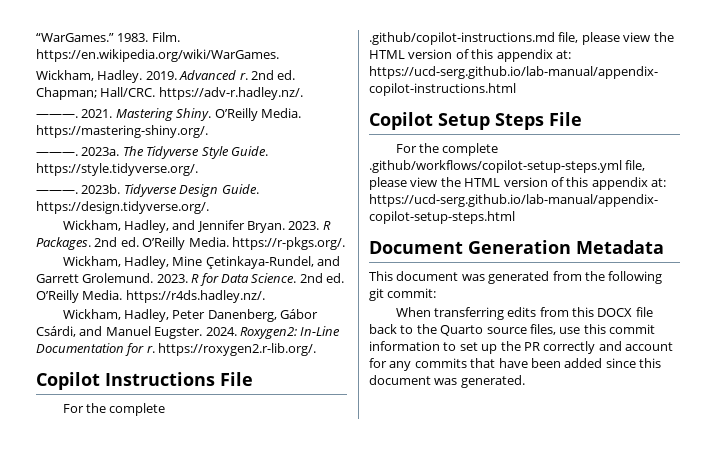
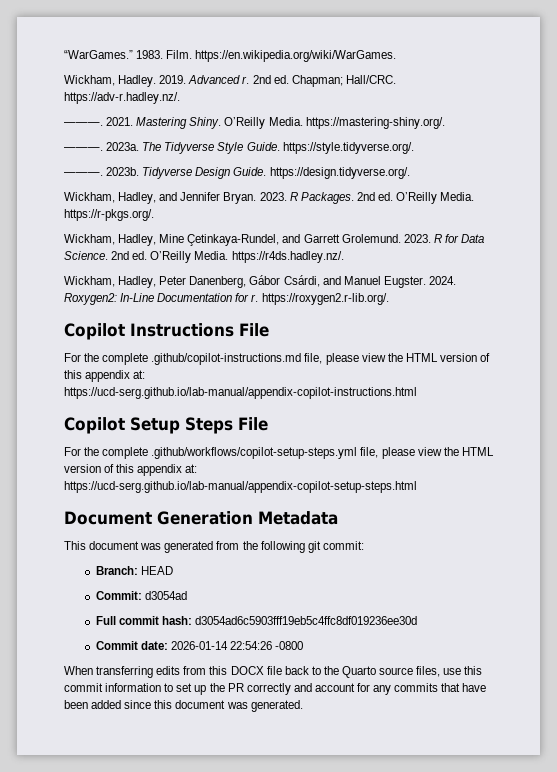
+ Branch: HEAD
+ Commit: d3054ad
+ Full commit hash: d3054ad6c5903fff19eb5c4ffc8df019236ee30d
+ Commit date: 2026-01-14 22:54:26 -0800

